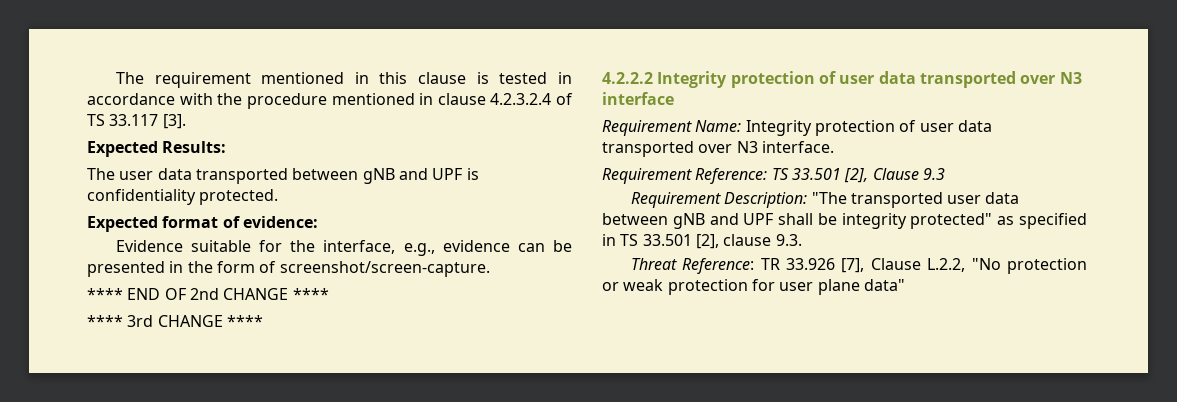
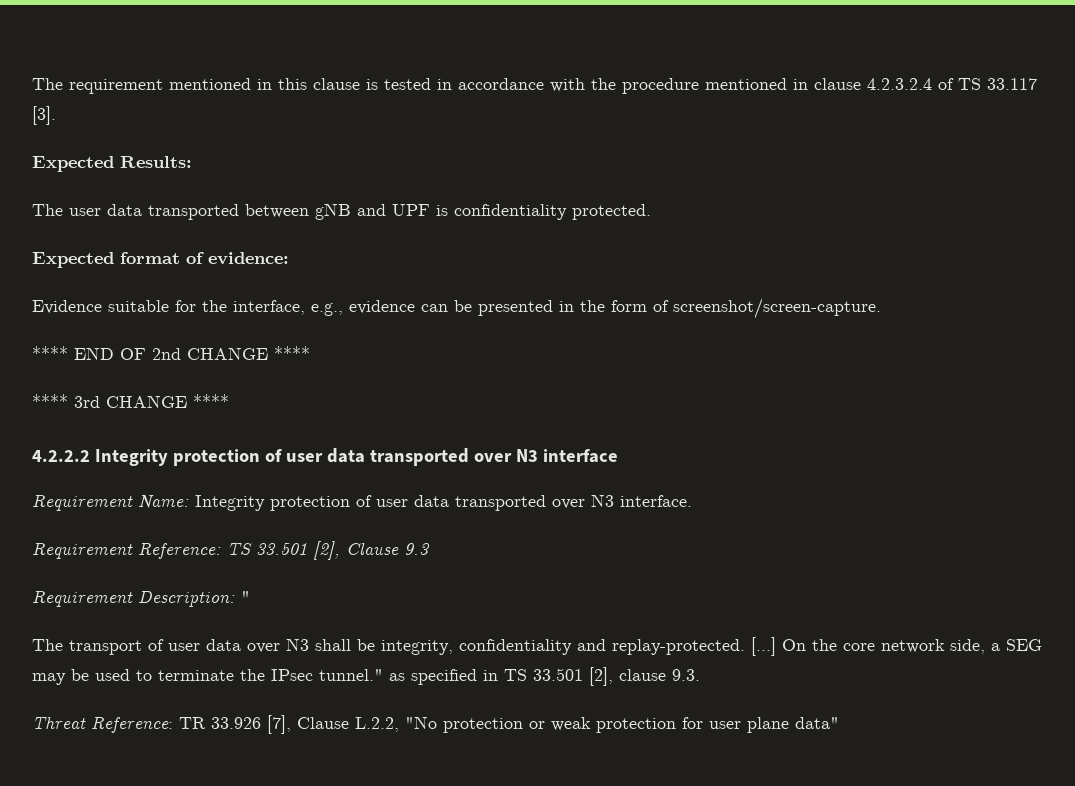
- Requirement Description: "The transported user data between gNB and UPF shall be integrity protected" as specified in TS 33.501 [2], clause 9.3.
+ Requirement Description: "
+ The transport of user data over N3 shall be integrity, confidentiality and replay-protected. […] On the core network side, a SEG may be used to terminate the IPsec tunnel." as specified in TS 33.501 [2], clause 9.3.

